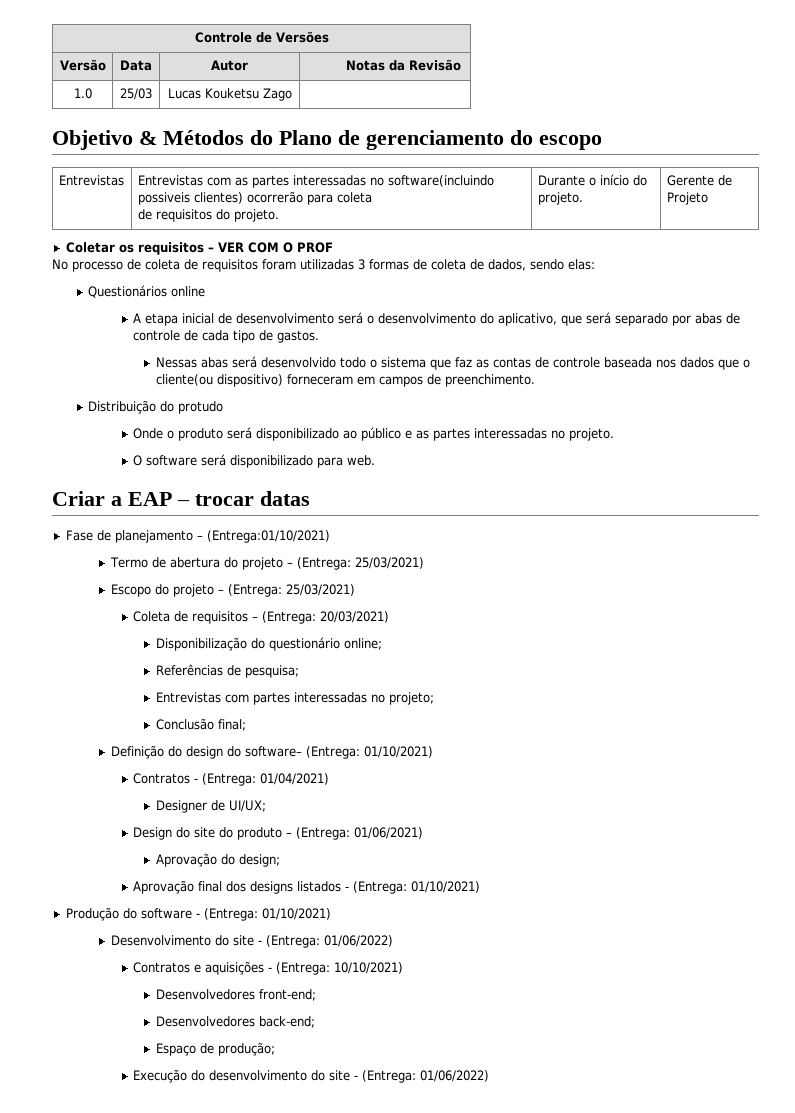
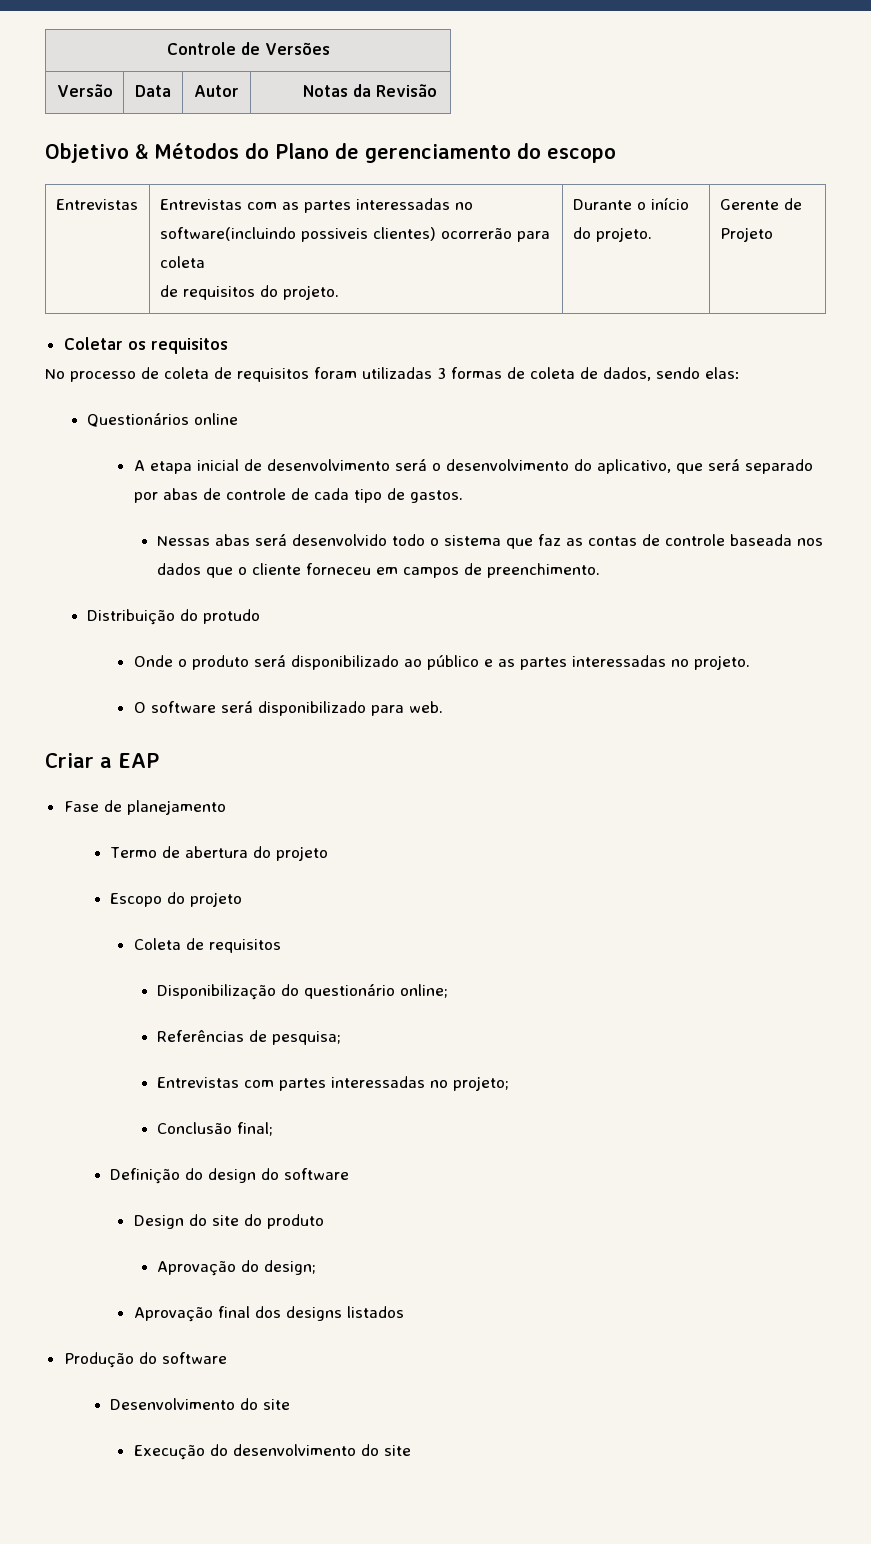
- 1.0 | 25/03 | Lucas Kouketsu Zago |
- Coletar os requisitos – VER COM O PROF
+ Coletar os requisitos
- Nessas abas será desenvolvido todo o sistema que faz as contas de controle baseada nos dados que o cliente(ou dispositivo) forneceram em campos de preenchimento.
+ Nessas abas será desenvolvido todo o sistema que faz as contas de controle baseada nos dados que o cliente forneceu em campos de preenchimento.
- Criar a EAP – trocar datas
+ Criar a EAP
- Fase de planejamento – (Entrega:01/10/2021)
+ Fase de planejamento
- Termo de abertura do projeto – (Entrega: 25/03/2021)
+ Termo de abertura do projeto
- Escopo do projeto – (Entrega: 25/03/2021)
+ Escopo do projeto
- Coleta de requisitos – (Entrega: 20/03/2021)
+ Coleta de requisitos
- Definição do design do software– (Entrega: 01/10/2021)
- Contratos - (Entrega: 01/04/2021)
- Designer de UI/UX;
+ Definição do design do software
- Design do site do produto – (Entrega: 01/06/2021)
+ Design do site do produto
- Aprovação final dos designs listados - (Entrega: 01/10/2021)
+ Aprovação final dos designs listados
- Produção do software - (Entrega: 01/10/2021)
+ Produção do software
- Desenvolvimento do site - (Entrega: 01/06/2022)
- Contratos e aquisições - (Entrega: 10/10/2021)
- Desenvolvedores front-end;
- Desenvolvedores back-end;
- Espaço de produção;
+ Desenvolvimento do site
- Execução do desenvolvimento do site - (Entrega: 01/06/2022)
+ Execução do desenvolvimento do site

